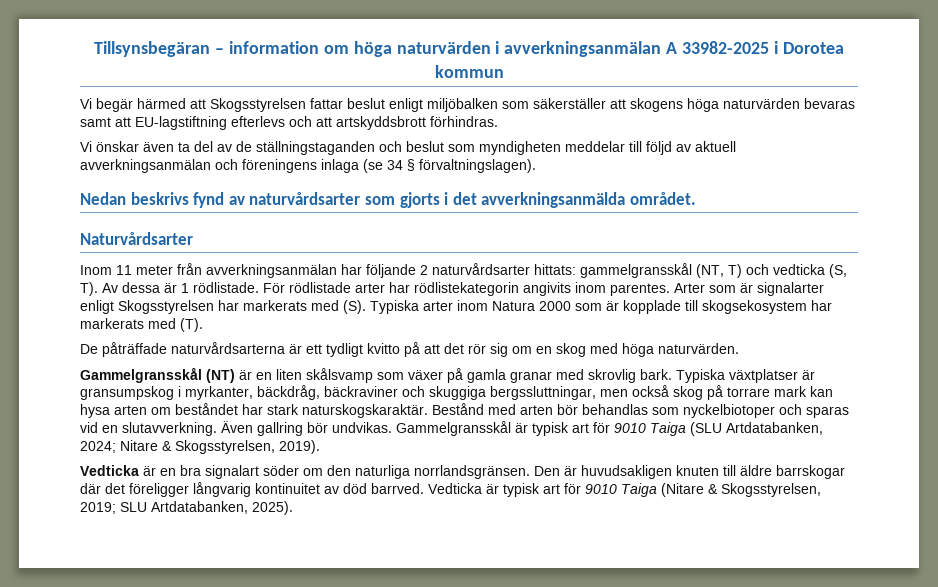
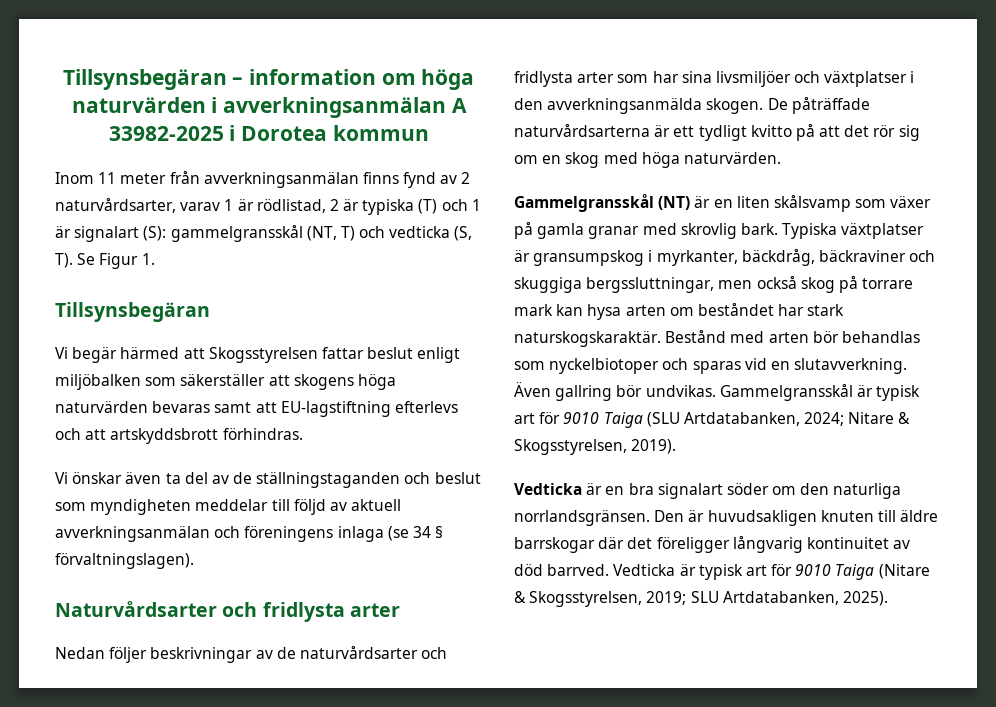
+ Inom 11 meter från avverkningsanmälan finns fynd av 2 naturvårdsarter, varav 1 är rödlistad, 2 är typiska (T) och 1 är signalart (S): gammelgransskål (NT, T) och vedticka (S, T). Se Figur 1.
+ Tillsynsbegäran
- Nedan beskrivs fynd av naturvårdsarter som gjorts i det avverkningsanmälda området.
- Naturvårdsarter
- Inom 11 meter från avverkningsanmälan har följande 2 naturvårdsarter hittats: gammelgransskål (NT, T) och vedticka (S, T). Av dessa är 1 rödlistade. För rödlistade arter har rödlistekategorin angivits inom parentes. Arter som är signalarter enligt Skogsstyrelsen har markerats med (S). Typiska arter inom Natura 2000 som är kopplade till skogsekosystem har markerats med (T).
- De påträffade naturvårdsarterna är ett tydligt kvitto på att det rör sig om en skog med höga naturvärden.
+ Naturvårdsarter och fridlysta arter
+ Nedan följer beskrivningar av de naturvårdsarter och fridlysta arter som har sina livsmiljöer och växtplatser i den avverkningsanmälda skogen. De påträffade naturvårdsarterna är ett tydligt kvitto på att det rör sig om en skog med höga naturvärden.

